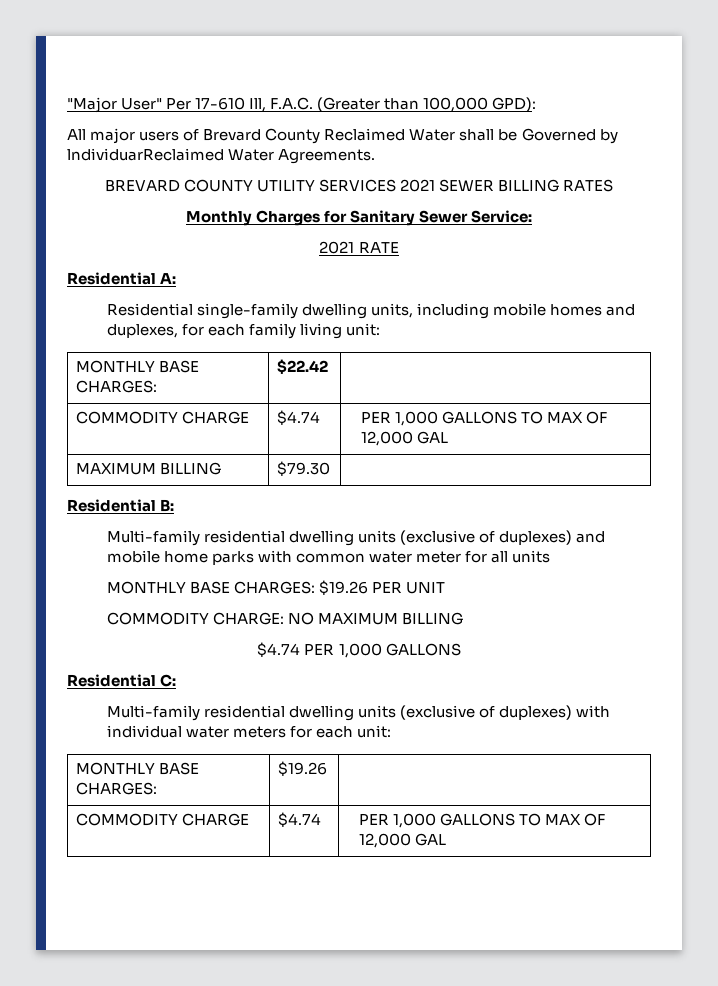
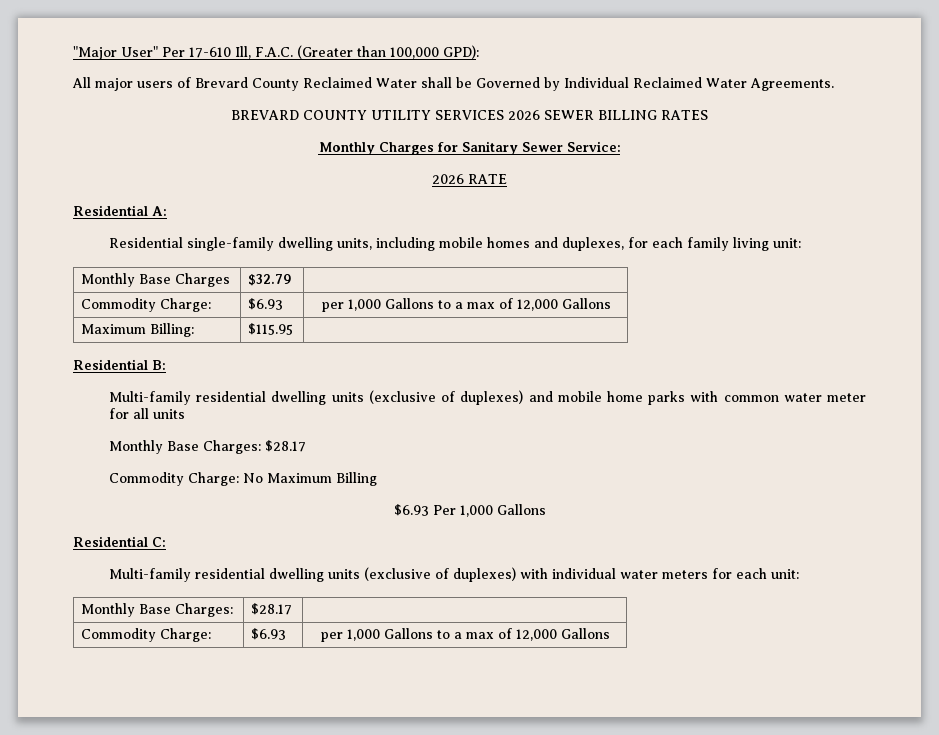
- All major users of Brevard County Reclaimed Water shall be Governed by lndividuarReclaimed Water Agreements.
+ All major users of Brevard County Reclaimed Water shall be Governed by Individual Reclaimed Water Agreements.
- BREVARD COUNTY UTILITY SERVICES 2021 SEWER BILLING RATES
+ BREVARD COUNTY UTILITY SERVICES 2026 SEWER BILLING RATES
- 2021 RATE
+ 2026 RATE
- MONTHLY BASE CHARGES: | $22.42 |
- COMMODITY CHARGE | $4.74 | PER 1,000 GALLONS TO MAX OF 12,000 GAL
- MAXIMUM BILLING | $79.30 |
+ Monthly Base Charges | $32.79 |
+ Commodity Charge: | $6.93 | per 1,000 Gallons to a max of 12,000 Gallons
+ Maximum Billing: | $115.95 |
- MONTHLY BASE CHARGES: $19.26 PER UNIT
- COMMODITY CHARGE: NO MAXIMUM BILLING
- $4.74 PER 1,000 GALLONS
+ Monthly Base Charges: $28.17
+ Commodity Charge: No Maximum Billing
+ $6.93 Per 1,000 Gallons
- MONTHLY BASE CHARGES: | $19.26 |
- COMMODITY CHARGE | $4.74 | PER 1,000 GALLONS TO MAX OF 12,000 GAL
+ Monthly Base Charges: | $28.17 |
+ Commodity Charge: | $6.93 | per 1,000 Gallons to a max of 12,000 Gallons

